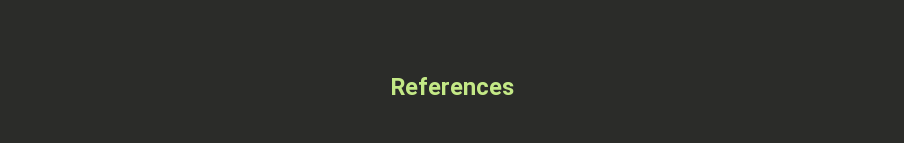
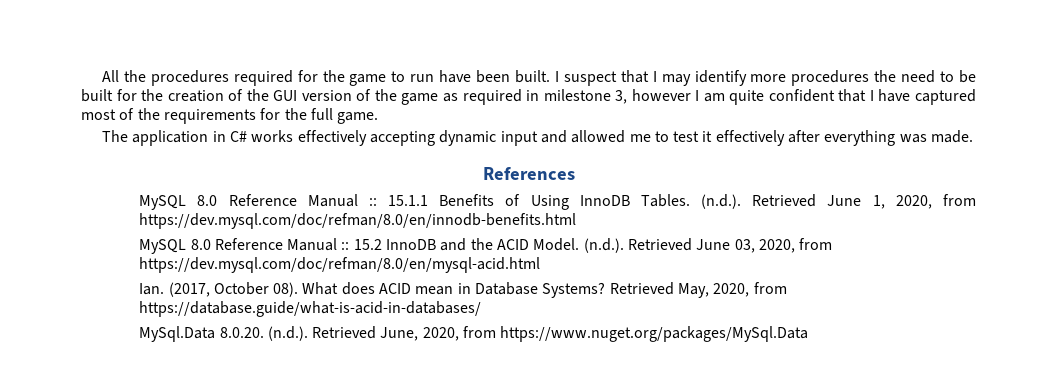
+ All the procedures required for the game to run have been built. I suspect that I may identify more procedures the need to be built for the creation of the GUI version of the game as required in milestone 3, however I am quite confident that I have captured most of the requirements for the full game.
+ The application in C# works effectively accepting dynamic input and allowed me to test it effectively after everything was made.
  References
+ MySQL 8.0 Reference Manual :: 15.1.1 Benefits of Using InnoDB Tables. (n.d.). Retrieved June 1, 2020, from https://dev.mysql.com/doc/refman/8.0/en/innodb-benefits.html
+ MySQL 8.0 Reference Manual :: 15.2 InnoDB and the ACID Model. (n.d.). Retrieved June 03, 2020, from https://dev.mysql.com/doc/refman/8.0/en/mysql-acid.html
+ Ian. (2017, October 08). What does ACID mean in Database Systems? Retrieved May, 2020, from https://database.guide/what-is-acid-in-databases/
+ MySql.Data 8.0.20. (n.d.). Retrieved June, 2020, from https://www.nuget.org/packages/MySql.Data

